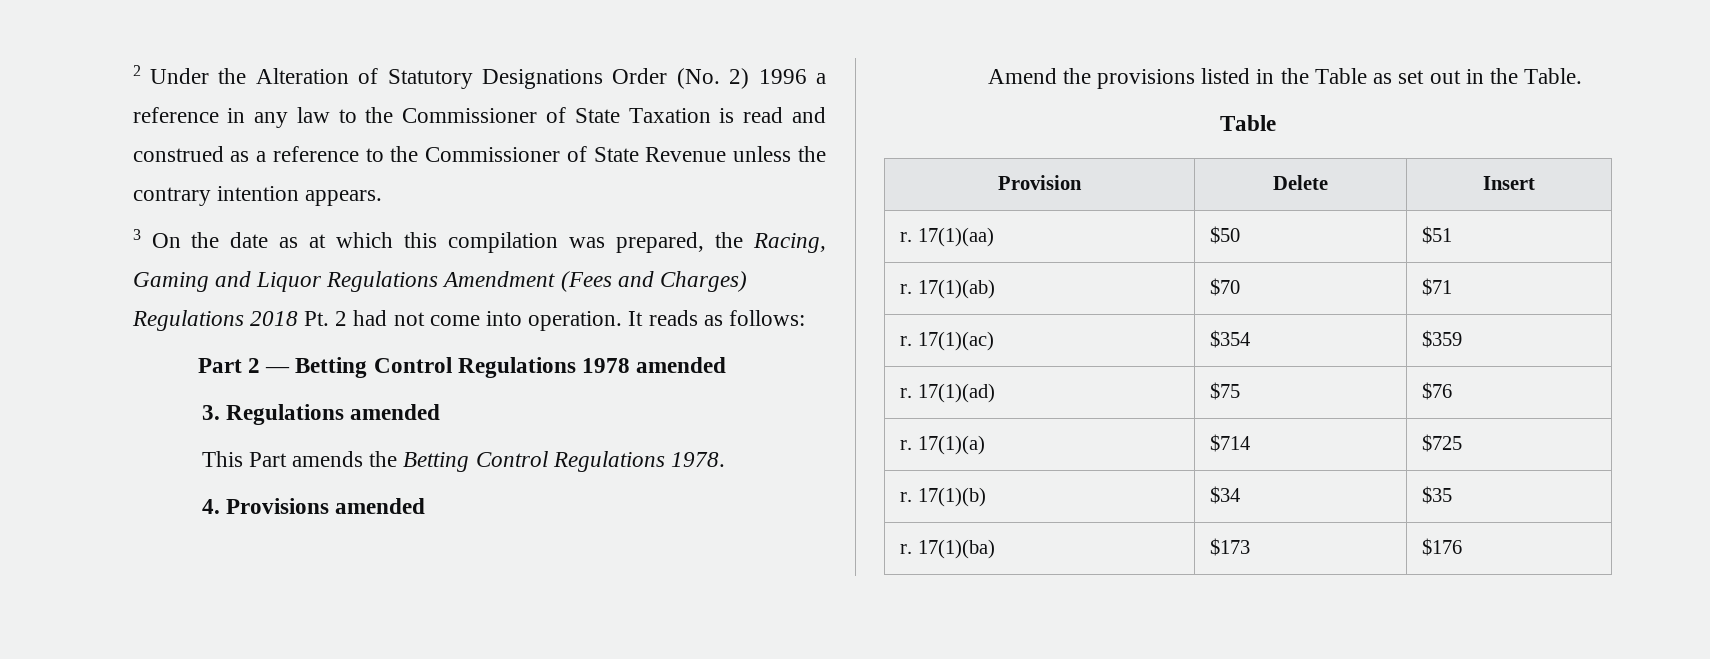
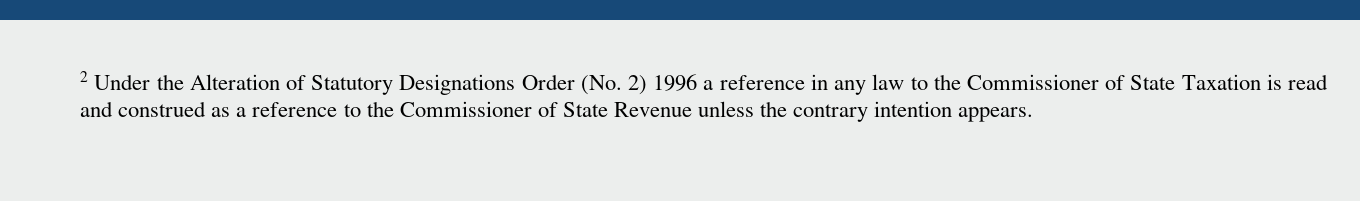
- 3 On the date as at which this compilation was prepared, the Racing, Gaming and Liquor Regulations Amendment (Fees and Charges) Regulations 2018 Pt. 2 had not come into operation. It reads as follows:
- Part 2 — Betting Control Regulations 1978 amended
- 3. Regulations amended
- This Part amends the Betting Control Regulations 1978.
- 4. Provisions amended
- Amend the provisions listed in the Table as set out in the Table.
- Table
- Provision | Delete | Insert
- r. 17(1)(aa) | $50 | $51
- r. 17(1)(ab) | $70 | $71
- r. 17(1)(ac) | $354 | $359
- r. 17(1)(ad) | $75 | $76
- r. 17(1)(a) | $714 | $725
- r. 17(1)(b) | $34 | $35
- r. 17(1)(ba) | $173 | $176

